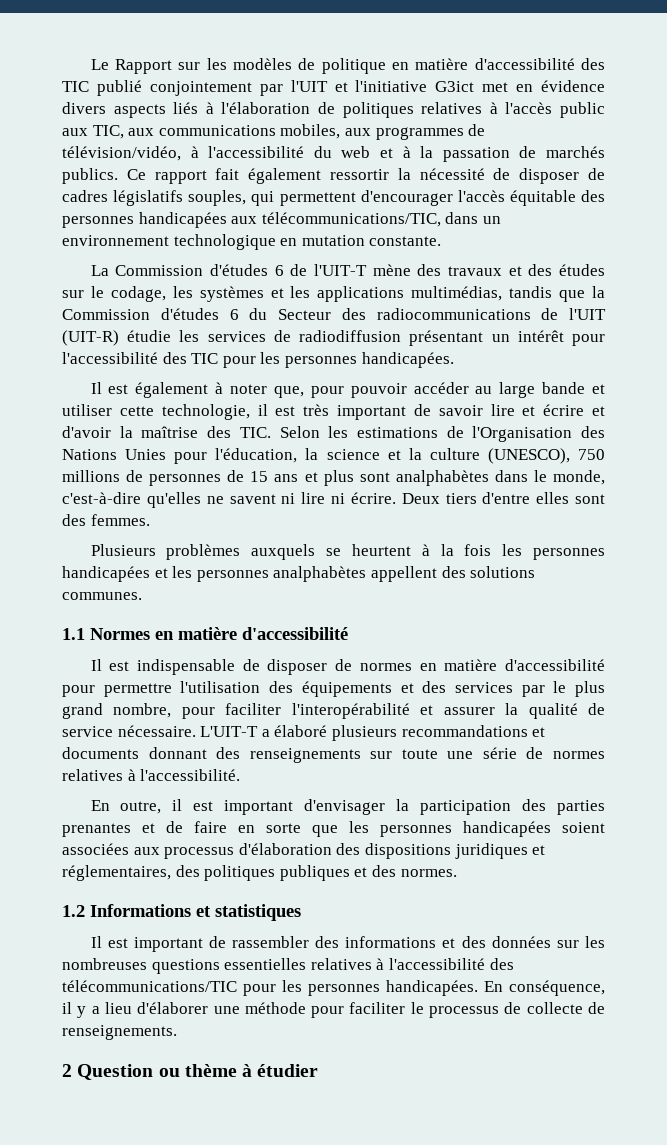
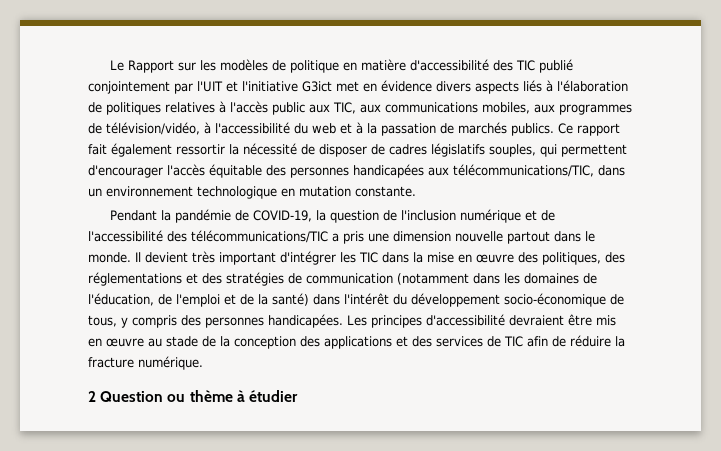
- La Commission d'études 6 de l'UIT-T mène des travaux et des études sur le codage, les systèmes et les applications multimédias, tandis que la Commission d'études 6 du Secteur des radiocommunications de l'UIT (UIT-R) étudie les services de radiodiffusion présentant un intérêt pour l'accessibilité des TIC pour les personnes handicapées.
- Il est également à noter que, pour pouvoir accéder au large bande et utiliser cette technologie, il est très important de savoir lire et écrire et d'avoir la maîtrise des TIC. Selon les estimations de l'Organisation des Nations Unies pour l'éducation, la science et la culture (UNESCO), 750 millions de personnes de 15 ans et plus sont analphabètes dans le monde, c'est-à-dire qu'elles ne savent ni lire ni écrire. Deux tiers d'entre elles sont des femmes.
- Plusieurs problèmes auxquels se heurtent à la fois les personnes handicapées et les personnes analphabètes appellent des solutions communes.
- 1.1 Normes en matière d'accessibilité
- Il est indispensable de disposer de normes en matière d'accessibilité pour permettre l'utilisation des équipements et des services par le plus grand nombre, pour faciliter l'interopérabilité et assurer la qualité de service nécessaire. L'UIT-T a élaboré plusieurs recommandations et documents donnant des renseignements sur toute une série de normes relatives à l'accessibilité.
- En outre, il est important d'envisager la participation des parties prenantes et de faire en sorte que les personnes handicapées soient associées aux processus d'élaboration des dispositions juridiques et réglementaires, des politiques publiques et des normes.
- 1.2 Informations et statistiques
- Il est important de rassembler des informations et des données sur les nombreuses questions essentielles relatives à l'accessibilité des télécommunications/TIC pour les personnes handicapées. En conséquence, il y a lieu d'élaborer une méthode pour faciliter le processus de collecte de renseignements.
+ Pendant la pandémie de COVID-19, la question de l'inclusion numérique et de l'accessibilité des télécommunications/TIC a pris une dimension nouvelle partout dans le monde. Il devient très important d'intégrer les TIC dans la mise en œuvre des politiques, des réglementations et des stratégies de communication (notamment dans les domaines de l'éducation, de l'emploi et de la santé) dans l'intérêt du développement socio-économique de tous, y compris des personnes handicapées. Les principes d'accessibilité devraient être mis en œuvre au stade de la conception des applications et des services de TIC afin de réduire la fracture numérique.

